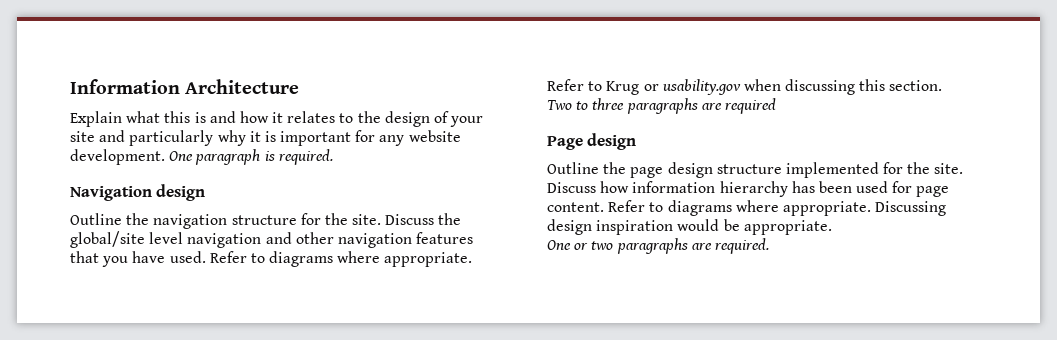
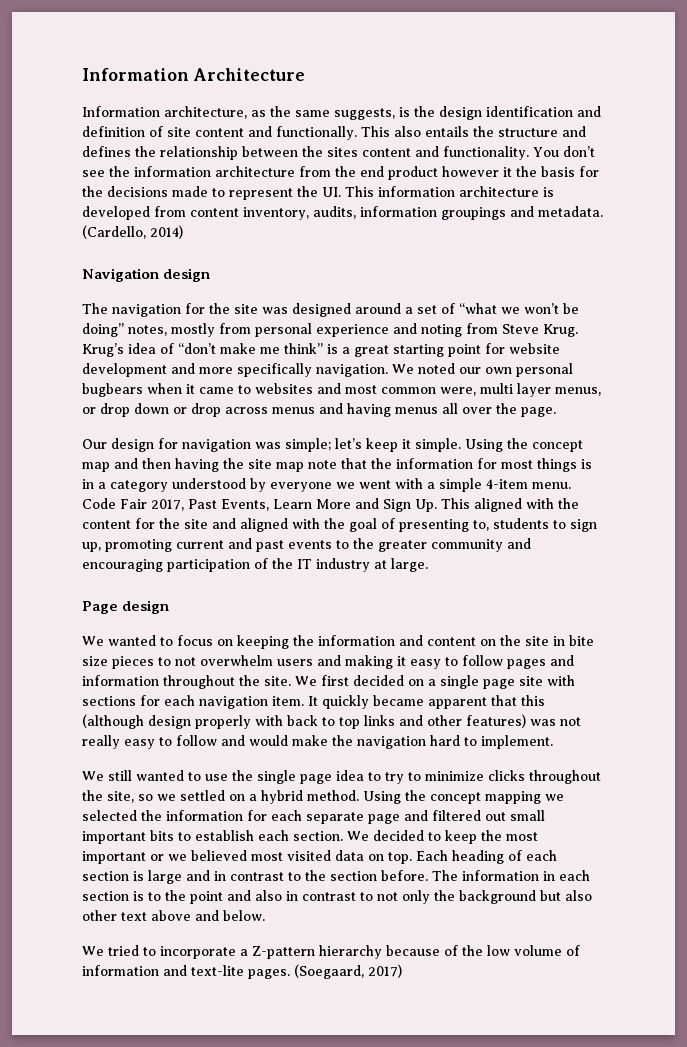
- Explain what this is and how it relates to the design of your site and particularly why it is important for any website development. One paragraph is required.
+ Information architecture, as the same suggests, is the design identification and definition of site content and functionally. This also entails the structure and defines the relationship between the sites content and functionality. You don’t see the information architecture from the end product however it the basis for the decisions made to represent the UI. This information architecture is developed from content inventory, audits, information groupings and metadata. (Cardello, 2014)
  Navigation design
- Outline the navigation structure for the site. Discuss the global/site level navigation and other navigation features that you have used. Refer to diagrams where appropriate. Refer to Krug or usability.gov when discussing this section.
- Two to three paragraphs are required
+ The navigation for the site was designed around a set of “what we won’t be doing” notes, mostly from personal experience and noting from Steve Krug. Krug’s idea of “don’t make me think” is a great starting point for website development and more specifically navigation. We noted our own personal bugbears when it came to websites and most common were, multi layer menus, or drop down or drop across menus and having menus all over the page.
+ Our design for navigation was simple; let’s keep it simple. Using the concept map and then having the site map note that the information for most things is in a category understood by everyone we went with a simple 4-item menu. Code Fair 2017, Past Events, Learn More and Sign Up. This aligned with the content for the site and aligned with the goal of presenting to, students to sign up, promoting current and past events to the greater community and encouraging participation of the IT industry at large.
  Page design
- Outline the page design structure implemented for the site. Discuss how information hierarchy has been used for page content. Refer to diagrams where appropriate. Discussing design inspiration would be appropriate.
- One or two paragraphs are required.
+ We wanted to focus on keeping the information and content on the site in bite size pieces to not overwhelm users and making it easy to follow pages and information throughout the site. We first decided on a single page site with sections for each navigation item. It quickly became apparent that this (although design properly with back to top links and other features) was not really easy to follow and would make the navigation hard to implement.
+ We still wanted to use the single page idea to try to minimize clicks throughout the site, so we settled on a hybrid method. Using the concept mapping we selected the information for each separate page and filtered out small important bits to establish each section. We decided to keep the most important or we believed most visited data on top. Each heading of each section is large and in contrast to the section before. The information in each section is to the point and also in contrast to not only the background but also other text above and below.
+ We tried to incorporate a Z-pattern hierarchy because of the low volume of information and text-lite pages. (Soegaard, 2017)

